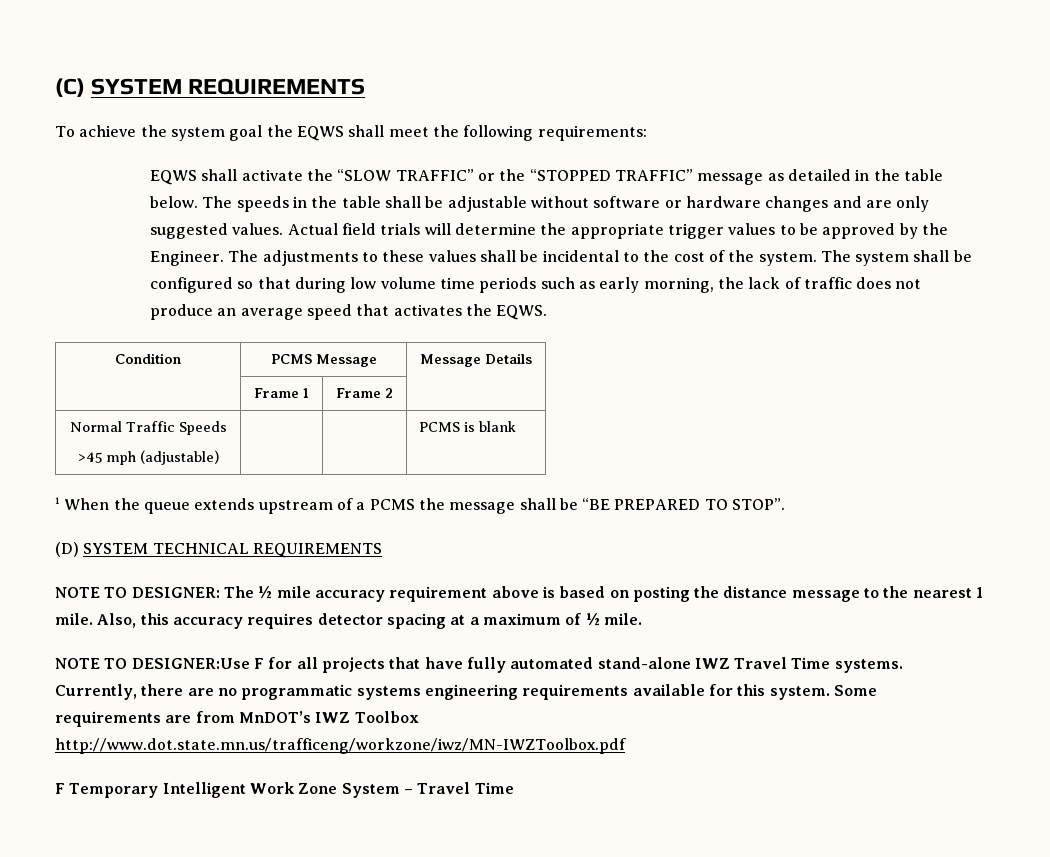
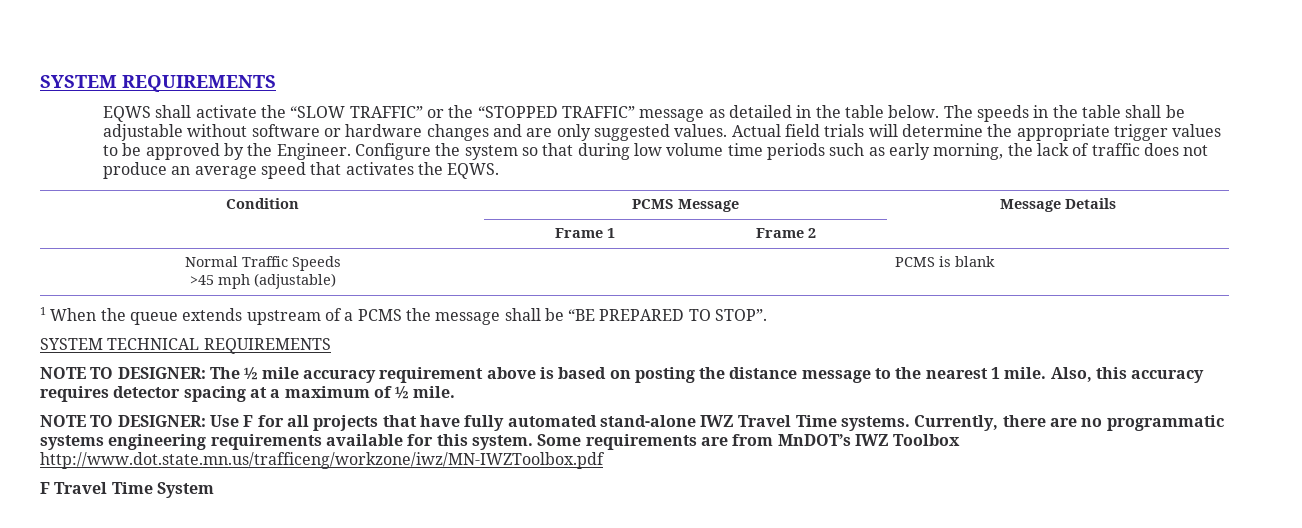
- (C) SYSTEM REQUIREMENTS
+ SYSTEM REQUIREMENTS
- To achieve the system goal the EQWS shall meet the following requirements:
- The adjustments to these values shall be incidental to the cost of the system. The system shall be configured so that during low volume time periods such as early morning, the lack of traffic does not produce an average speed that activates the EQWS.
+ Configure the system so that during low volume time periods such as early morning, the lack of traffic does not produce an average speed that activates the EQWS.
- (D) SYSTEM TECHNICAL REQUIREMENTS
+ SYSTEM TECHNICAL REQUIREMENTS
- NOTE TO DESIGNER:Use F for all projects that have fully automated stand-alone IWZ Travel Time systems.
+ NOTE TO DESIGNER: Use F for all projects that have fully automated stand-alone IWZ Travel Time systems.
- F Temporary Intelligent Work Zone System – Travel Time
+ F Travel Time System

